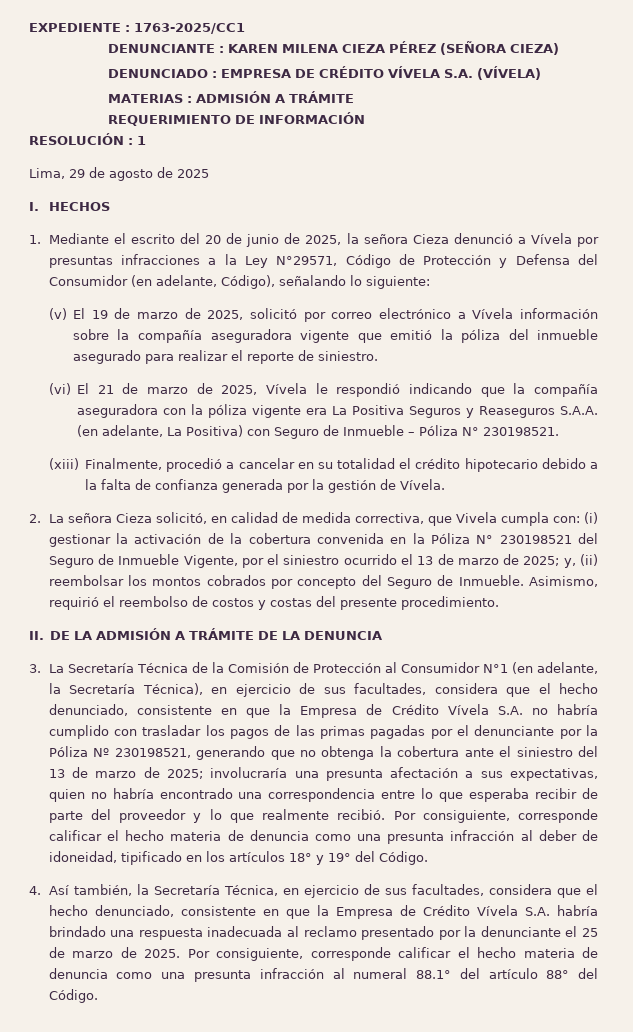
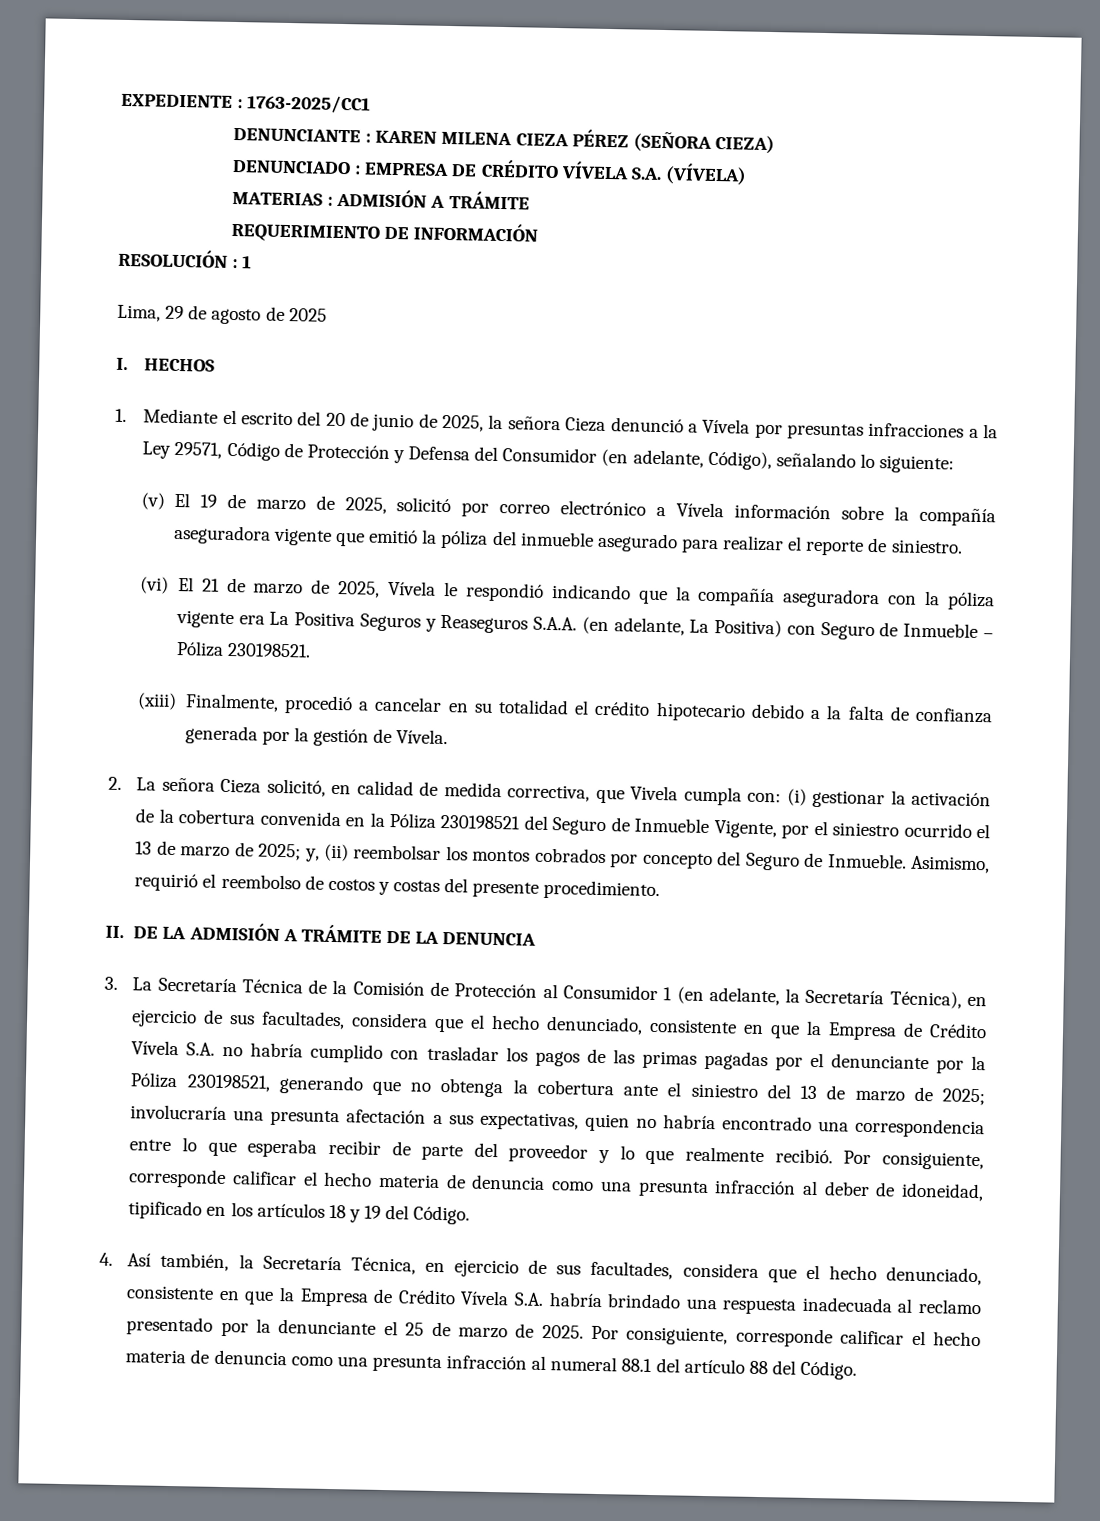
- 1. Mediante el escrito del 20 de junio de 2025, la señora Cieza denunció a Vívela por presuntas infracciones a la Ley N°29571, Código de Protección y Defensa del Consumidor (en adelante, Código), señalando lo siguiente:
+ 1. Mediante el escrito del 20 de junio de 2025, la señora Cieza denunció a Vívela por presuntas infracciones a la Ley 29571, Código de Protección y Defensa del Consumidor (en adelante, Código), señalando lo siguiente:
- (vi) El 21 de marzo de 2025, Vívela le respondió indicando que la compañía aseguradora con la póliza vigente era La Positiva Seguros y Reaseguros S.A.A. (en adelante, La Positiva) con Seguro de Inmueble – Póliza N° 230198521.
+ (vi) El 21 de marzo de 2025, Vívela le respondió indicando que la compañía aseguradora con la póliza vigente era La Positiva Seguros y Reaseguros S.A.A. (en adelante, La Positiva) con Seguro de Inmueble – Póliza 230198521.
- 2. La señora Cieza solicitó, en calidad de medida correctiva, que Vivela cumpla con: (i) gestionar la activación de la cobertura convenida en la Póliza N° 230198521 del Seguro de Inmueble Vigente, por el siniestro ocurrido el 13 de marzo de 2025; y, (ii) reembolsar los montos cobrados por concepto del Seguro de Inmueble.
+ 2. La señora Cieza solicitó, en calidad de medida correctiva, que Vivela cumpla con: (i) gestionar la activación de la cobertura convenida en la Póliza 230198521 del Seguro de Inmueble Vigente, por el siniestro ocurrido el 13 de marzo de 2025; y, (ii) reembolsar los montos cobrados por concepto del Seguro de Inmueble.
- 3. La Secretaría Técnica de la Comisión de Protección al Consumidor N°1 (en adelante, la Secretaría Técnica), en ejercicio de sus facultades, considera que el hecho denunciado, consistente en que la Empresa de Crédito Vívela S.A. no habría cumplido con trasladar los pagos de las primas pagadas por el denunciante por la Póliza Nº 230198521, generando que no obtenga la cobertura ante el siniestro del 13 de marzo de 2025;
+ 3. La Secretaría Técnica de la Comisión de Protección al Consumidor 1 (en adelante, la Secretaría Técnica), en ejercicio de sus facultades, considera que el hecho denunciado, consistente en que la Empresa de Crédito Vívela S.A. no habría cumplido con trasladar los pagos de las primas pagadas por el denunciante por la Póliza 230198521, generando que no obtenga la cobertura ante el siniestro del 13 de marzo de 2025;
- Por consiguiente, corresponde calificar el hecho materia de denuncia como una presunta infracción al deber de idoneidad, tipificado en los artículos 18° y 19° del Código.
+ Por consiguiente, corresponde calificar el hecho materia de denuncia como una presunta infracción al deber de idoneidad, tipificado en los artículos 18 y 19 del Código.
- Por consiguiente, corresponde calificar el hecho materia de denuncia como una presunta infracción al numeral 88.1° del artículo 88° del Código.
+ Por consiguiente, corresponde calificar el hecho materia de denuncia como una presunta infracción al numeral 88.1 del artículo 88 del Código.

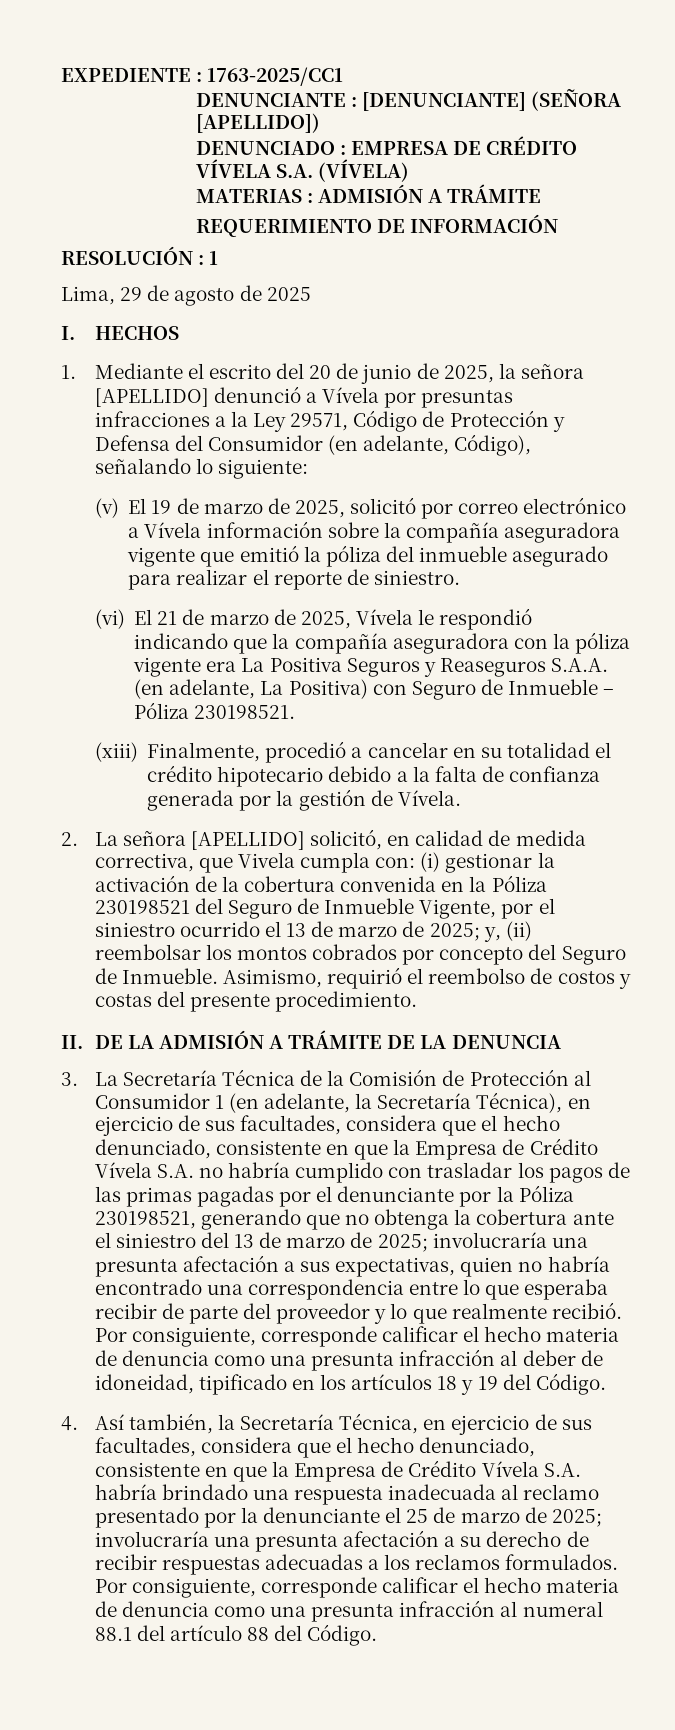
- DENUNCIANTE : KAREN MILENA CIEZA PÉREZ (SEÑORA CIEZA)
+ DENUNCIANTE : [DENUNCIANTE] (SEÑORA [APELLIDO])
- 1. Mediante el escrito del 20 de junio de 2025, la señora Cieza denunció a Vívela por presuntas infracciones a la Ley 29571, Código de Protección y Defensa del Consumidor (en adelante, Código), señalando lo siguiente:
+ 1. Mediante el escrito del 20 de junio de 2025, la señora [APELLIDO] denunció a Vívela por presuntas infracciones a la Ley 29571, Código de Protección y Defensa del Consumidor (en adelante, Código), señalando lo siguiente:
- 2. La señora Cieza solicitó, en calidad de medida correctiva, que Vivela cumpla con: (i) gestionar la activación de la cobertura convenida en la Póliza 230198521 del Seguro de Inmueble Vigente, por el siniestro ocurrido el 13 de marzo de 2025; y, (ii) reembolsar los montos cobrados por concepto del Seguro de Inmueble.
+ 2. La señora [APELLIDO] solicitó, en calidad de medida correctiva, que Vivela cumpla con: (i) gestionar la activación de la cobertura convenida en la Póliza 230198521 del Seguro de Inmueble Vigente, por el siniestro ocurrido el 13 de marzo de 2025; y, (ii) reembolsar los montos cobrados por concepto del Seguro de Inmueble.
- 4. Así también, la Secretaría Técnica, en ejercicio de sus facultades, considera que el hecho denunciado, consistente en que la Empresa de Crédito Vívela S.A. habría brindado una respuesta inadecuada al reclamo presentado por la denunciante el 25 de marzo de 2025.
+ 4. Así también, la Secretaría Técnica, en ejercicio de sus facultades, considera que el hecho denunciado, consistente en que la Empresa de Crédito Vívela S.A. habría brindado una respuesta inadecuada al reclamo presentado por la denunciante el 25 de marzo de 2025; involucraría una presunta afectación a su derecho de recibir respuestas adecuadas a los reclamos formulados.

